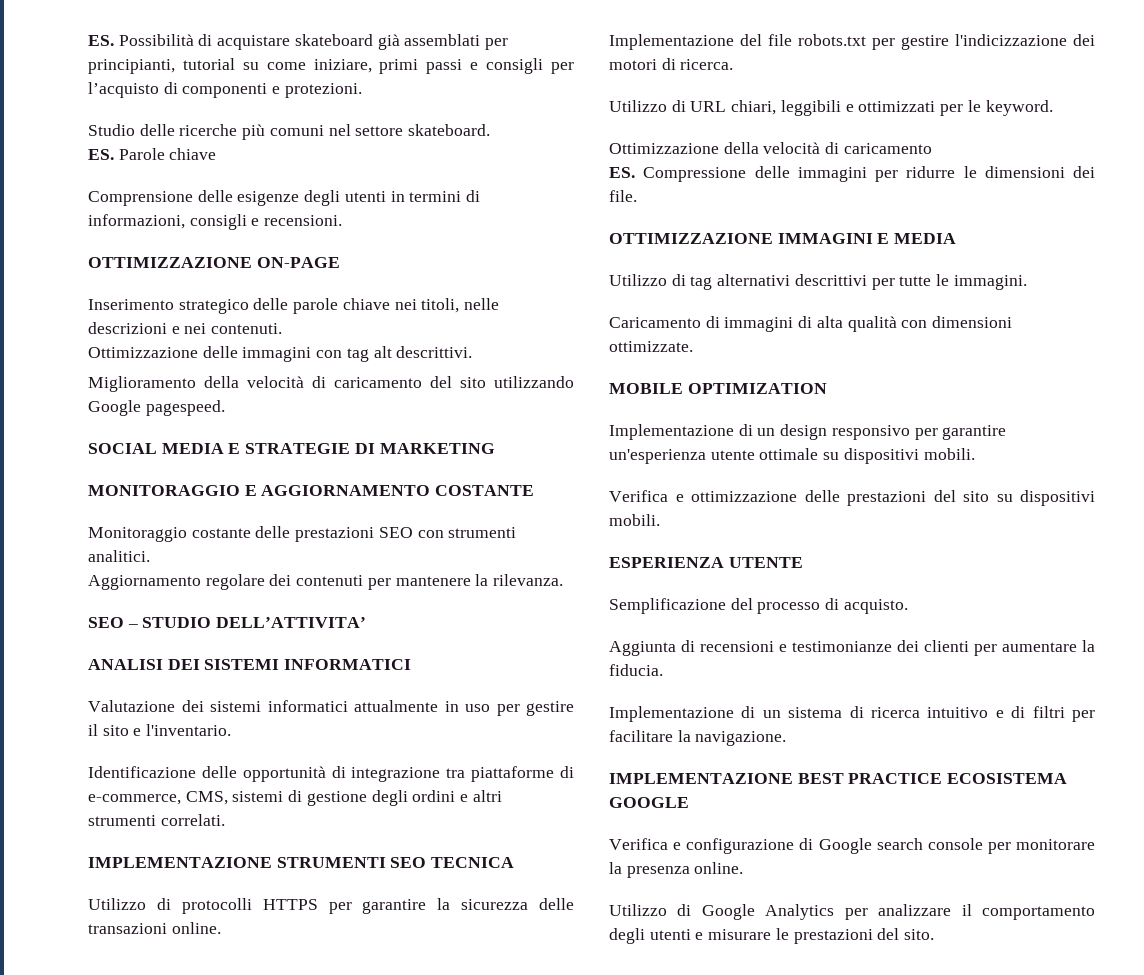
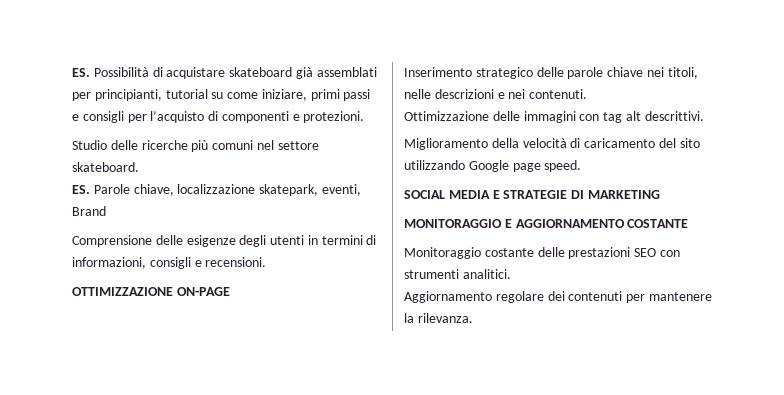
- ES. Parole chiave
+ ES. Parole chiave, localizzazione skatepark, eventi, Brand
- Miglioramento della velocità di caricamento del sito utilizzando Google pagespeed.
+ Miglioramento della velocità di caricamento del sito utilizzando Google page speed.
- SEO – STUDIO DELL’ATTIVITA’
- ANALISI DEI SISTEMI INFORMATICI
- Valutazione dei sistemi informatici attualmente in uso per gestire il sito e l'inventario.
- Identificazione delle opportunità di integrazione tra piattaforme di e-commerce, CMS, sistemi di gestione degli ordini e altri strumenti correlati.
- IMPLEMENTAZIONE STRUMENTI SEO TECNICA
- Utilizzo di protocolli HTTPS per garantire la sicurezza delle transazioni online.
- Implementazione del file robots.txt per gestire l'indicizzazione dei motori di ricerca.
- Utilizzo di URL chiari, leggibili e ottimizzati per le keyword.
- Ottimizzazione della velocità di caricamento
- ES. Compressione delle immagini per ridurre le dimensioni dei file.
- OTTIMIZZAZIONE IMMAGINI E MEDIA
- Utilizzo di tag alternativi descrittivi per tutte le immagini.
- Caricamento di immagini di alta qualità con dimensioni ottimizzate.
- MOBILE OPTIMIZATION
- Implementazione di un design responsivo per garantire un'esperienza utente ottimale su dispositivi mobili.
- Verifica e ottimizzazione delle prestazioni del sito su dispositivi mobili.
- ESPERIENZA UTENTE
- Semplificazione del processo di acquisto.
- Aggiunta di recensioni e testimonianze dei clienti per aumentare la fiducia.
- Implementazione di un sistema di ricerca intuitivo e di filtri per facilitare la navigazione.
- IMPLEMENTAZIONE BEST PRACTICE ECOSISTEMA GOOGLE
- Verifica e configurazione di Google search console per monitorare la presenza online.
- Utilizzo di Google Analytics per analizzare il comportamento degli utenti e misurare le prestazioni del sito.

